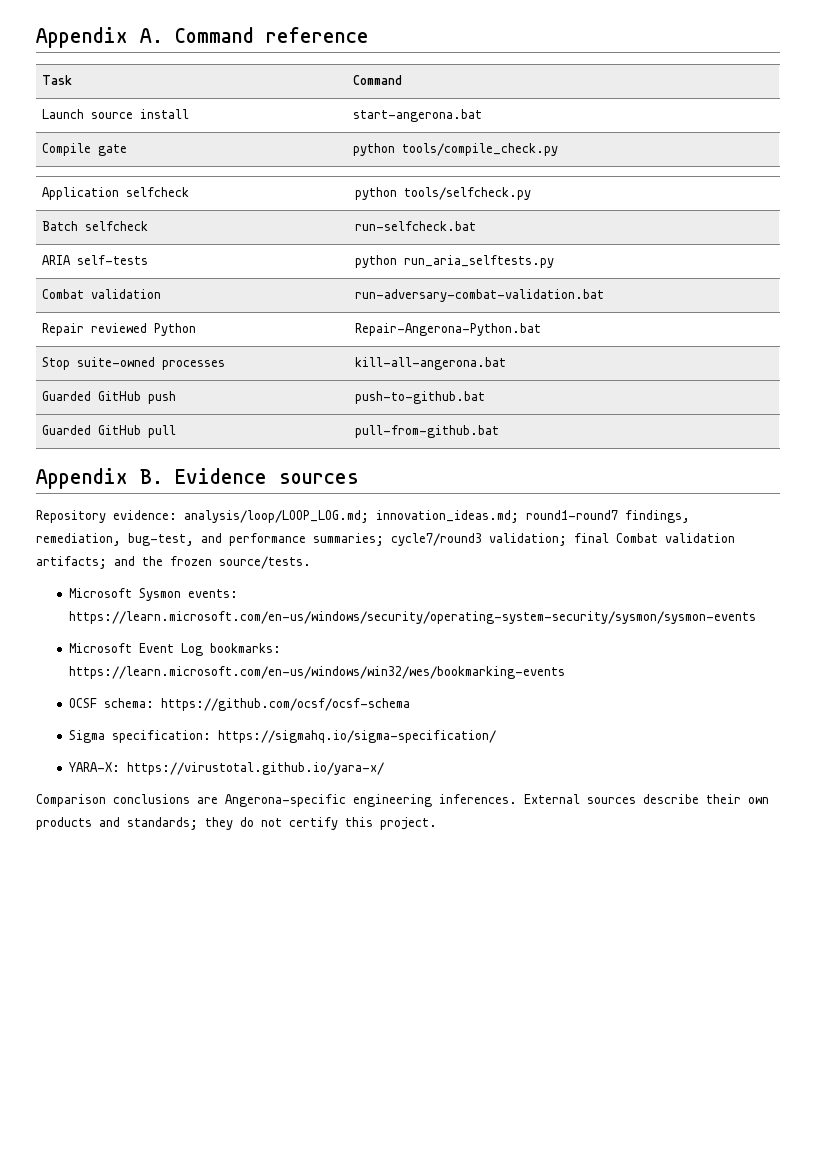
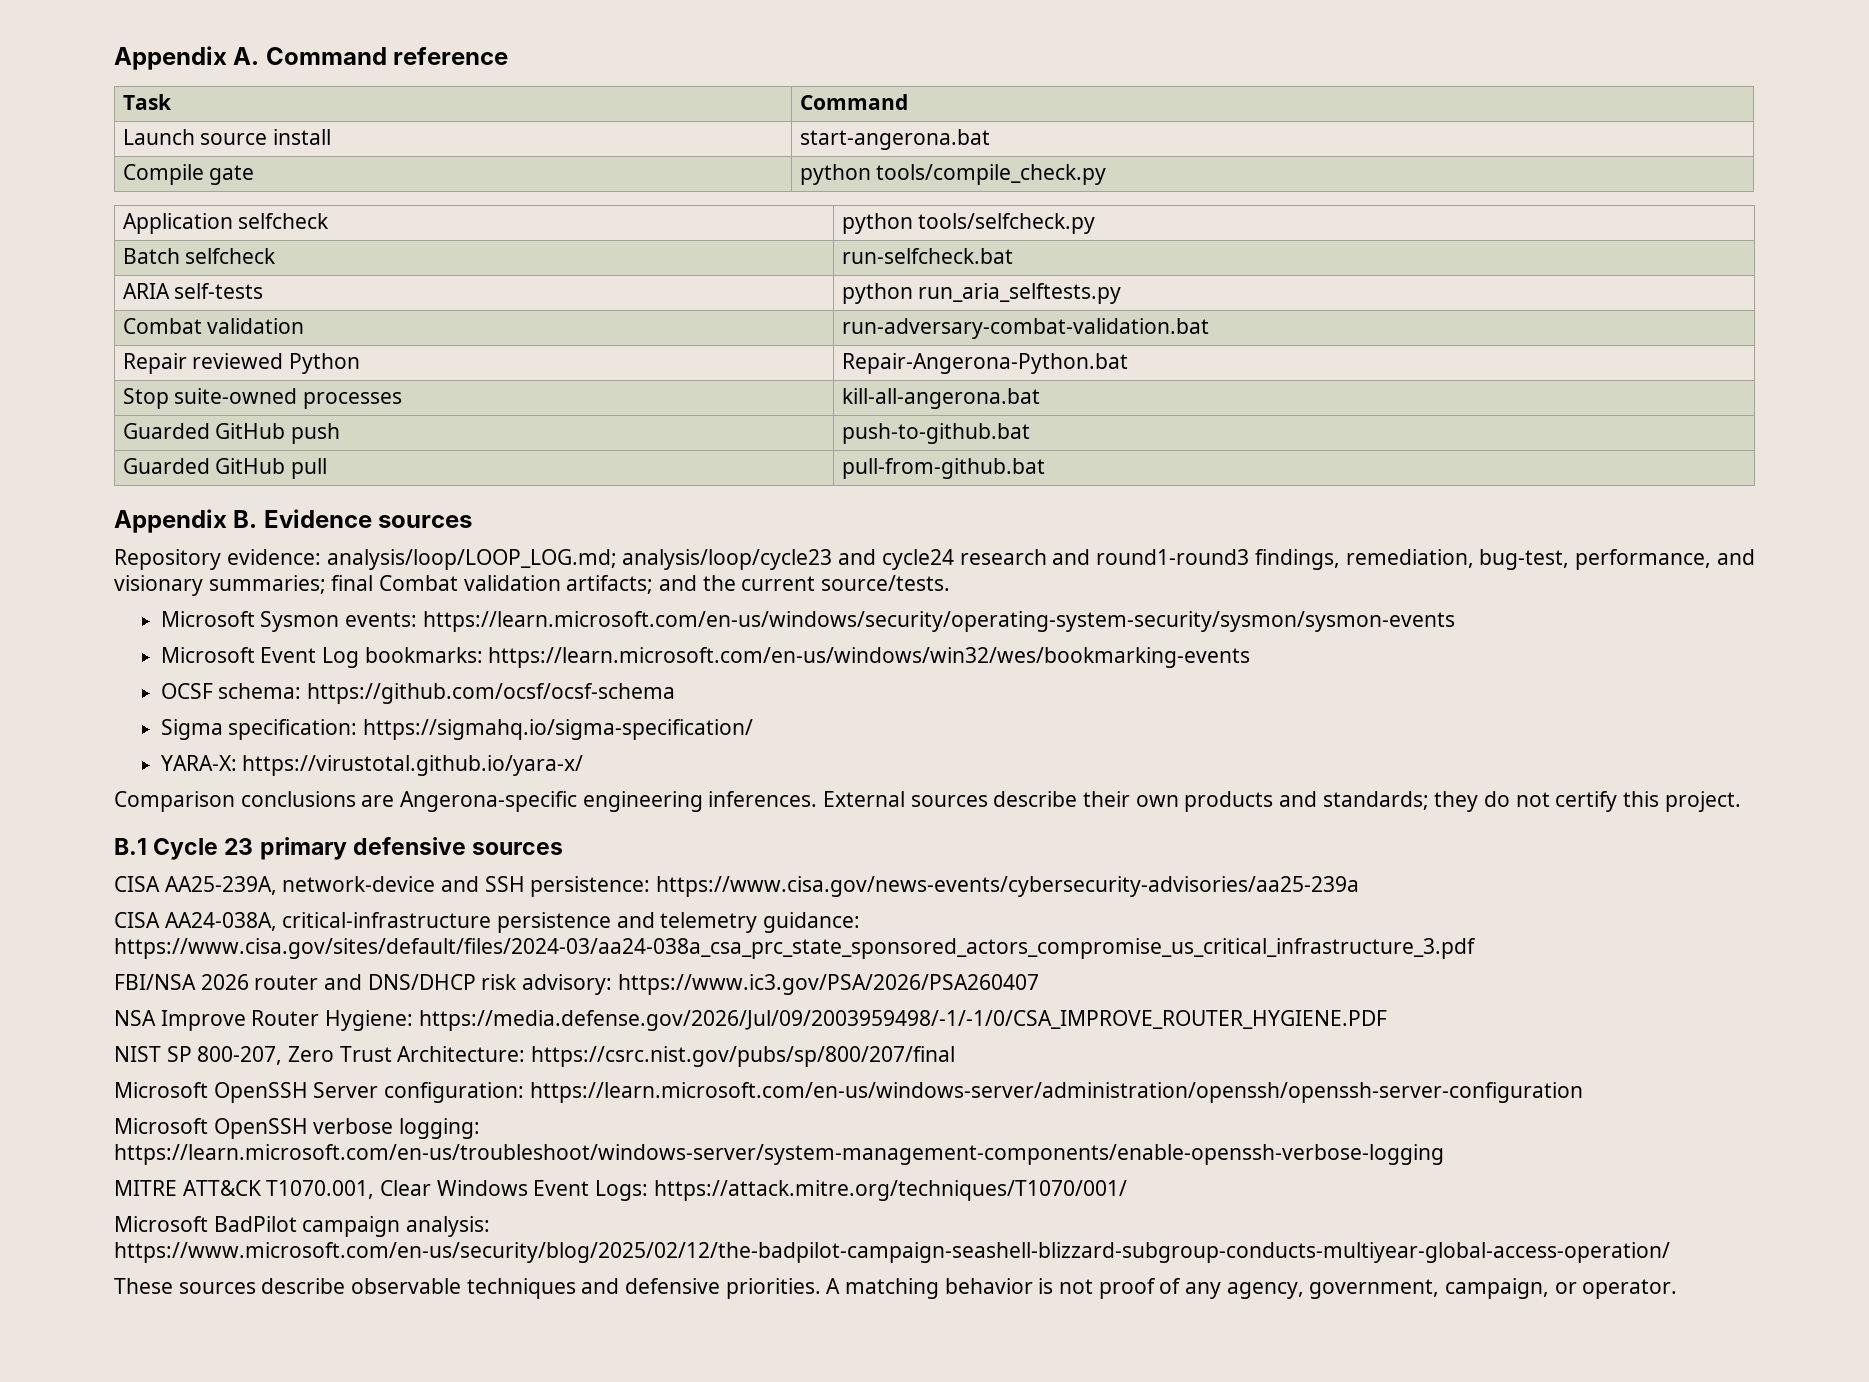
- Repository evidence: analysis/loop/LOOP_LOG.md; innovation_ideas.md; round1-round7 findings, remediation, bug-test, and performance summaries; cycle7/round3 validation; final Combat validation artifacts; and the frozen source/tests.
+ Repository evidence: analysis/loop/LOOP_LOG.md; analysis/loop/cycle23 and cycle24 research and round1-round3 findings, remediation, bug-test, performance, and visionary summaries; final Combat validation artifacts; and the current source/tests.
+ B.1 Cycle 23 primary defensive sources
+ CISA AA25-239A, network-device and SSH persistence: https://www.cisa.gov/news-events/cybersecurity-advisories/aa25-239a
+ CISA AA24-038A, critical-infrastructure persistence and telemetry guidance: https://www.cisa.gov/sites/default/files/2024-03/aa24-038a_csa_prc_state_sponsored_actors_compromise_us_critical_infrastructure_3.pdf
+ FBI/NSA 2026 router and DNS/DHCP risk advisory: https://www.ic3.gov/PSA/2026/PSA260407
+ NSA Improve Router Hygiene: https://media.defense.gov/2026/Jul/09/2003959498/-1/-1/0/CSA_IMPROVE_ROUTER_HYGIENE.PDF
+ NIST SP 800-207, Zero Trust Architecture: https://csrc.nist.gov/pubs/sp/800/207/final
+ Microsoft OpenSSH Server configuration: https://learn.microsoft.com/en-us/windows-server/administration/openssh/openssh-server-configuration
+ Microsoft OpenSSH verbose logging: https://learn.microsoft.com/en-us/troubleshoot/windows-server/system-management-components/enable-openssh-verbose-logging
+ MITRE ATT&CK T1070.001, Clear Windows Event Logs: https://attack.mitre.org/techniques/T1070/001/
+ Microsoft BadPilot campaign analysis: https://www.microsoft.com/en-us/security/blog/2025/02/12/the-badpilot-campaign-seashell-blizzard-subgroup-conducts-multiyear-global-access-operation/
+ These sources describe observable techniques and defensive priorities. A matching behavior is not proof of any agency, government, campaign, or operator.

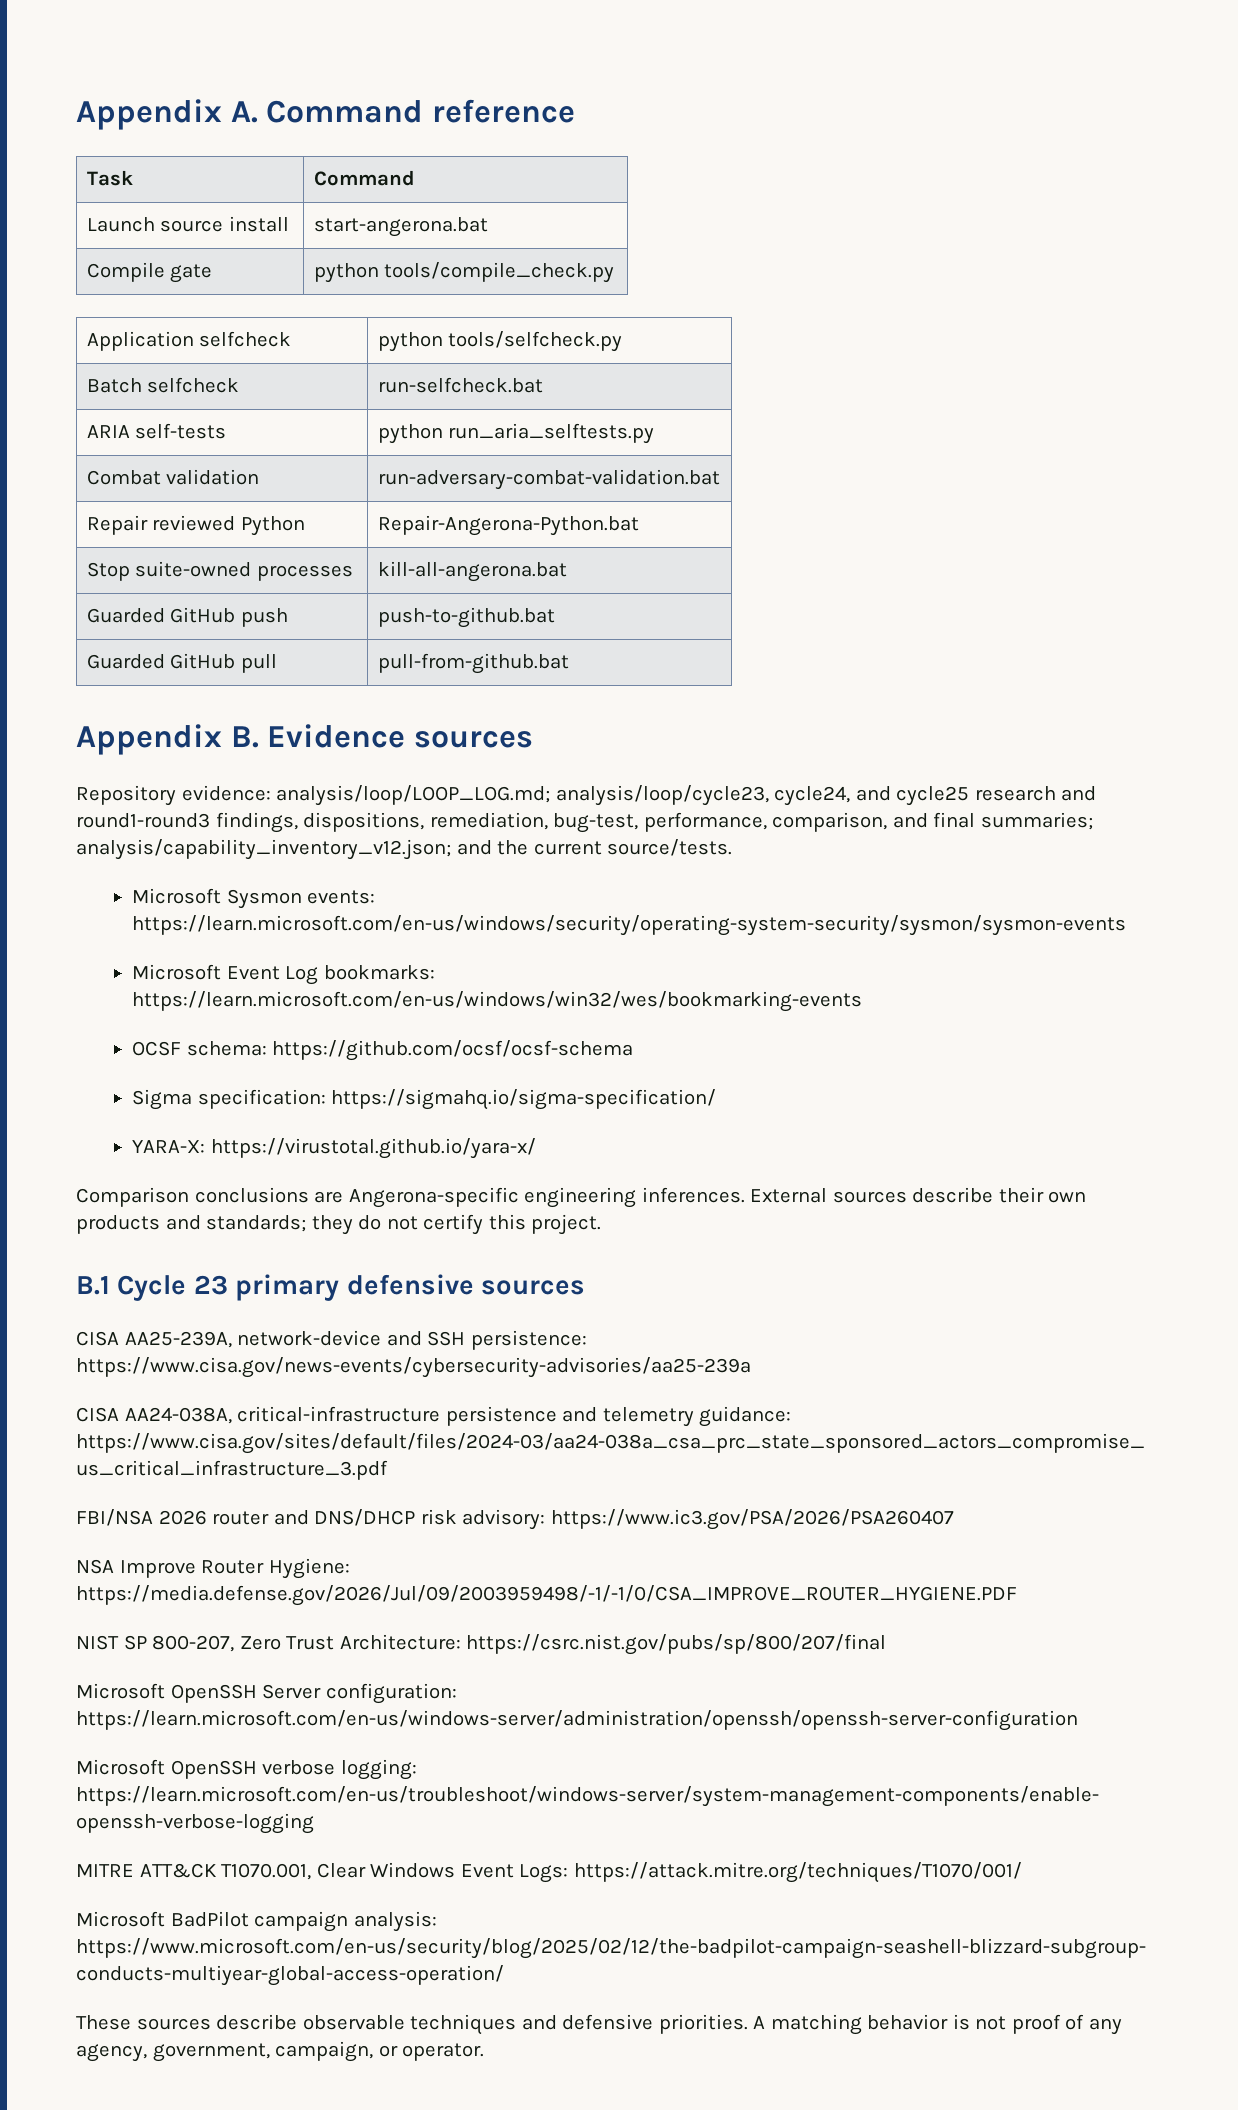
- Repository evidence: analysis/loop/LOOP_LOG.md; analysis/loop/cycle23 and cycle24 research and round1-round3 findings, remediation, bug-test, performance, and visionary summaries; final Combat validation artifacts; and the current source/tests.
+ Repository evidence: analysis/loop/LOOP_LOG.md; analysis/loop/cycle23, cycle24, and cycle25 research and round1-round3 findings, dispositions, remediation, bug-test, performance, comparison, and final summaries; analysis/capability_inventory_v12.json; and the current source/tests.

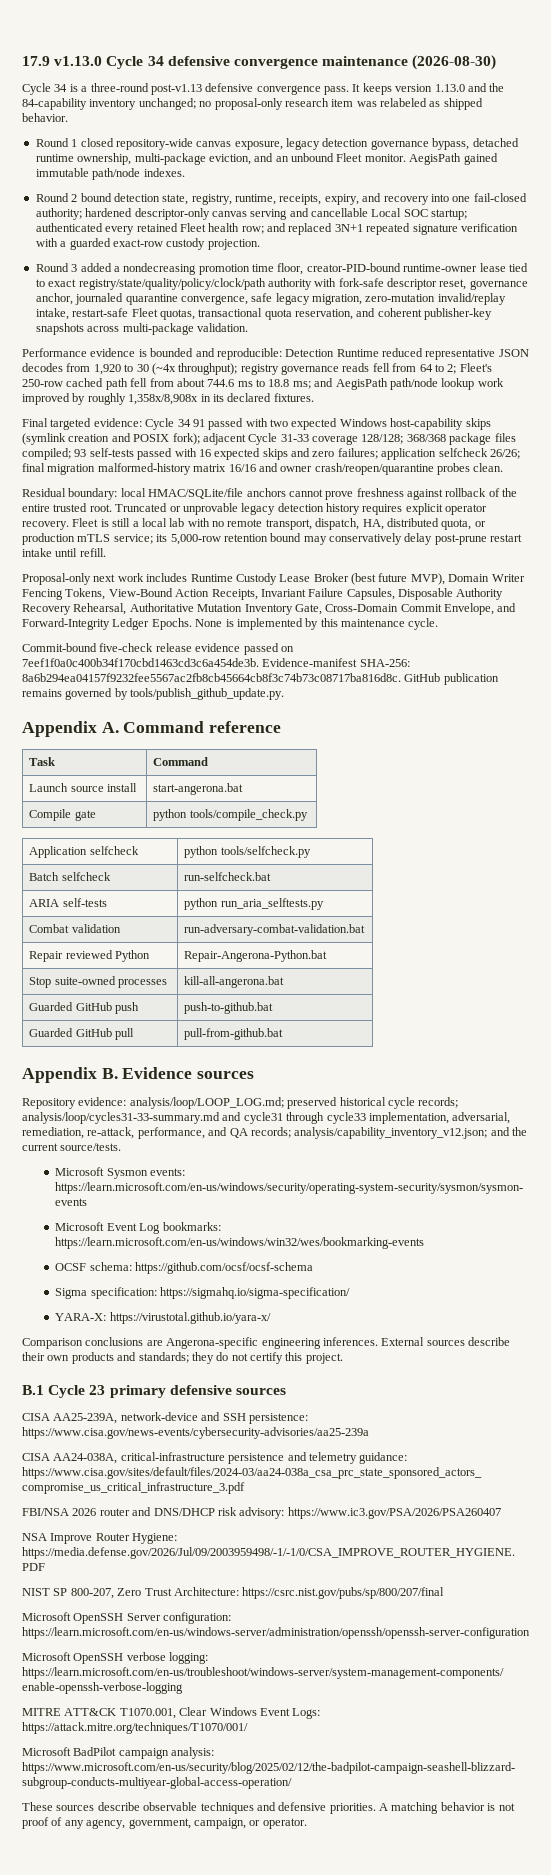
+ 17.9 v1.13.0 Cycle 34 defensive convergence maintenance (2026-08-30)
+ Cycle 34 is a three-round post-v1.13 defensive convergence pass. It keeps version 1.13.0 and the 84-capability inventory unchanged; no proposal-only research item was relabeled as shipped behavior.
+ Round 1 closed repository-wide canvas exposure, legacy detection governance bypass, detached runtime ownership, multi-package eviction, and an unbound Fleet monitor. AegisPath gained immutable path/node indexes.
+ Round 2 bound detection state, registry, runtime, receipts, expiry, and recovery into one fail-closed authority; hardened descriptor-only canvas serving and cancellable Local SOC startup; authenticated every retained Fleet health row; and replaced 3N+1 repeated signature verification with a guarded exact-row custody projection.
+ Round 3 added a nondecreasing promotion time floor, creator-PID-bound runtime-owner lease tied to exact registry/state/quality/policy/clock/path authority with fork-safe descriptor reset, governance anchor, journaled quarantine convergence, safe legacy migration, zero-mutation invalid/replay intake, restart-safe Fleet quotas, transactional quota reservation, and coherent publisher-key snapshots across multi-package validation.
+ Performance evidence is bounded and reproducible: Detection Runtime reduced representative JSON decodes from 1,920 to 30 (~4x throughput); registry governance reads fell from 64 to 2; Fleet's 250-row cached path fell from about 744.6 ms to 18.8 ms; and AegisPath path/node lookup work improved by roughly 1,358x/8,908x in its declared fixtures.
+ Final targeted evidence: Cycle 34 91 passed with two expected Windows host-capability skips (symlink creation and POSIX fork); adjacent Cycle 31-33 coverage 128/128; 368/368 package files compiled; 93 self-tests passed with 16 expected skips and zero failures; application selfcheck 26/26; final migration malformed-history matrix 16/16 and owner crash/reopen/quarantine probes clean.
+ Residual boundary: local HMAC/SQLite/file anchors cannot prove freshness against rollback of the entire trusted root. Truncated or unprovable legacy detection history requires explicit operator recovery. Fleet is still a local lab with no remote transport, dispatch, HA, distributed quota, or production mTLS service; its 5,000-row retention bound may conservatively delay post-prune restart intake until refill.
+ Proposal-only next work includes Runtime Custody Lease Broker (best future MVP), Domain Writer Fencing Tokens, View-Bound Action Receipts, Invariant Failure Capsules, Disposable Authority Recovery Rehearsal, Authoritative Mutation Inventory Gate, Cross-Domain Commit Envelope, and Forward-Integrity Ledger Epochs. None is implemented by this maintenance cycle.
+ Commit-bound five-check release evidence passed on 7eef1f0a0c400b34f170cbd1463cd3c6a454de3b. Evidence-manifest SHA-256: 8a6b294ea04157f9232fee5567ac2fb8cb45664cb8f3c74b73c08717ba816d8c. GitHub publication remains governed by tools/publish_github_update.py.
- Repository evidence: analysis/loop/LOOP_LOG.md; analysis/loop/cycle23, cycle24, and cycle25 research and round1-round3 findings, dispositions, remediation, bug-test, performance, comparison, and final summaries; analysis/capability_inventory_v12.json; and the current source/tests.
+ Repository evidence: analysis/loop/LOOP_LOG.md; preserved historical cycle records; analysis/loop/cycles31-33-summary.md and cycle31 through cycle33 implementation, adversarial, remediation, re-attack, performance, and QA records; analysis/capability_inventory_v12.json; and the current source/tests.

